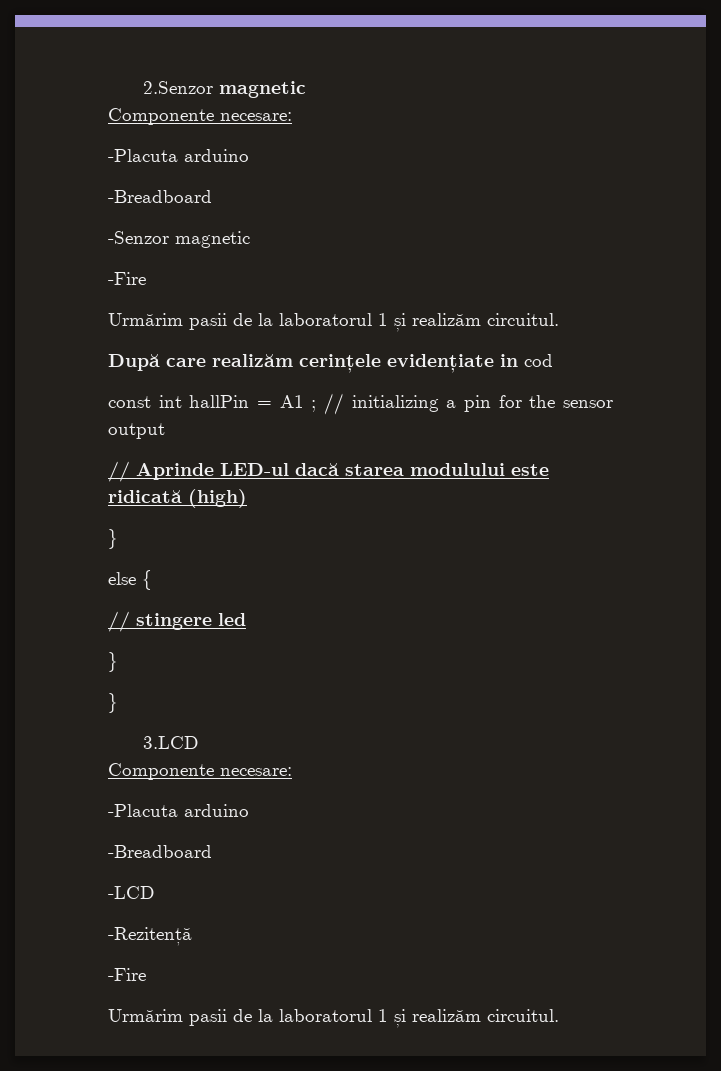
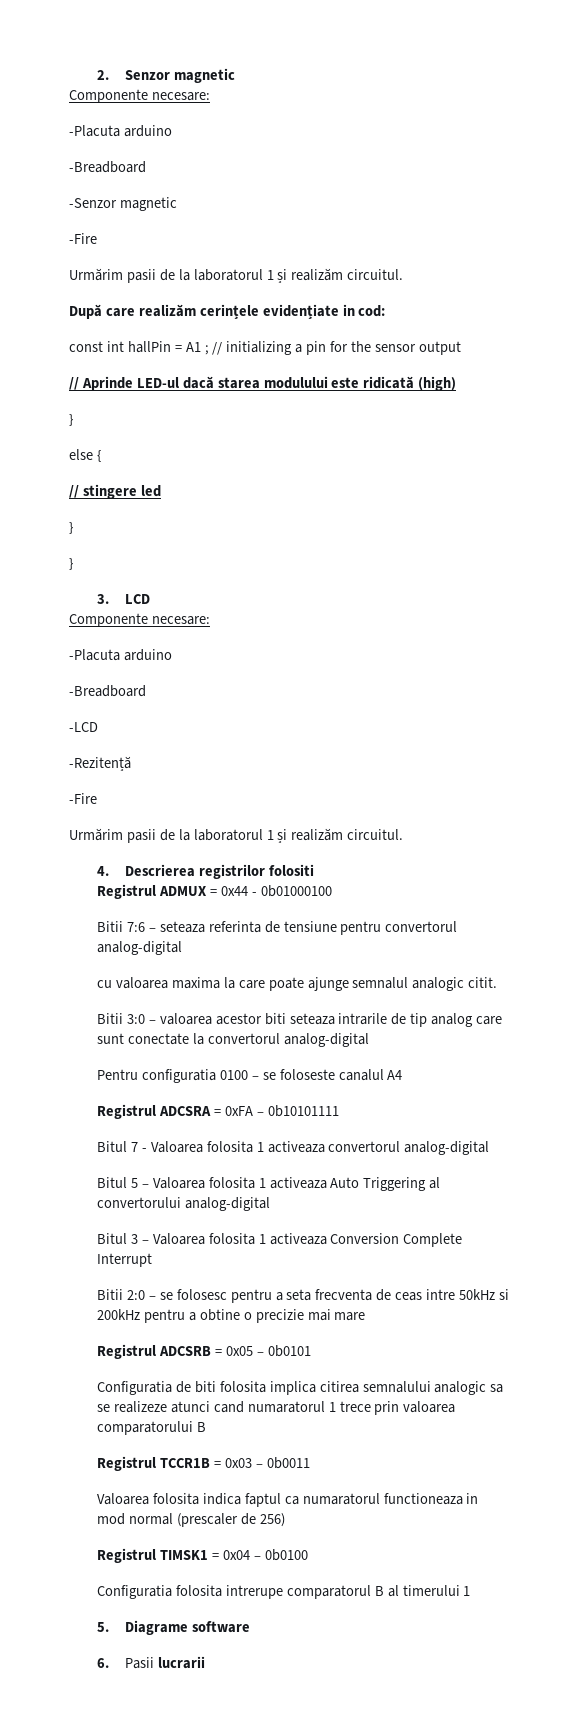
- 2.Senzor magnetic
+ 2. Senzor magnetic
- După care realizăm cerințele evidențiate in cod
+ După care realizăm cerințele evidențiate in cod:
- 3.LCD
+ 3. LCD
+ 4. Descrierea registrilor folositi
+ Registrul ADMUX = 0x44 - 0b01000100
+ Bitii 7:6 – seteaza referinta de tensiune pentru convertorul analog-digital
+ cu valoarea maxima la care poate ajunge semnalul analogic citit.
+ Bitii 3:0 – valoarea acestor biti seteaza intrarile de tip analog care sunt conectate la convertorul analog-digital
+ Pentru configuratia 0100 – se foloseste canalul A4
+ Registrul ADCSRA = 0xFA – 0b10101111
+ Bitul 7 - Valoarea folosita 1 activeaza convertorul analog-digital
+ Bitul 5 – Valoarea folosita 1 activeaza Auto Triggering al convertorului analog-digital
+ Bitul 3 – Valoarea folosita 1 activeaza Conversion Complete Interrupt
+ Bitii 2:0 – se folosesc pentru a seta frecventa de ceas intre 50kHz si 200kHz pentru a obtine o precizie mai mare
+ Registrul ADCSRB = 0x05 – 0b0101
+ Configuratia de biti folosita implica citirea semnalului analogic sa se realizeze atunci cand numaratorul 1 trece prin valoarea comparatorului B
+ Registrul TCCR1B = 0x03 – 0b0011
+ Valoarea folosita indica faptul ca numaratorul functioneaza in mod normal (prescaler de 256)
+ Registrul TIMSK1 = 0x04 – 0b0100
+ Configuratia folosita intrerupe comparatorul B al timerului 1
+ 5. Diagrame software
+ 6. Pasii lucrarii

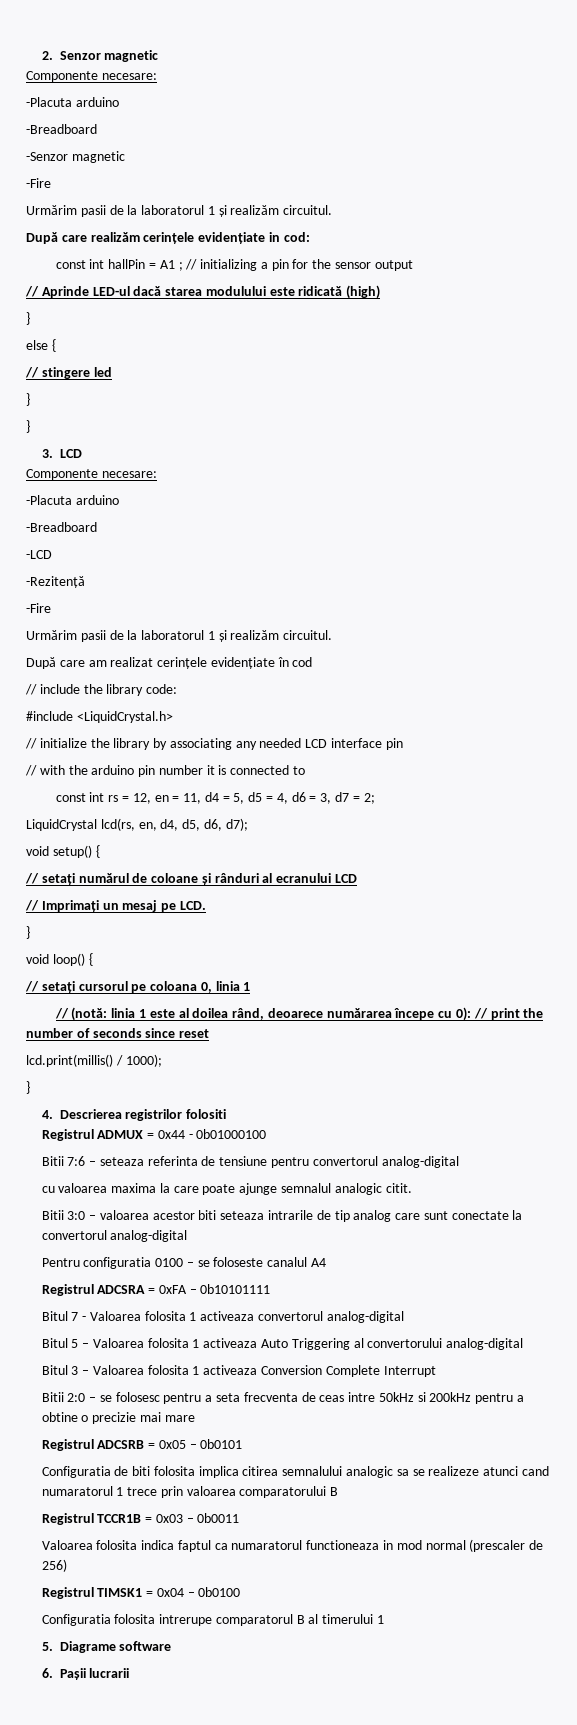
+ După care am realizat cerințele evidențiate în cod
+ // include the library code:
+ #include <LiquidCrystal.h>
+ // initialize the library by associating any needed LCD interface pin
+ // with the arduino pin number it is connected to
+ const int rs = 12, en = 11, d4 = 5, d5 = 4, d6 = 3, d7 = 2;
+ LiquidCrystal lcd(rs, en, d4, d5, d6, d7);
+ void setup() {
+ // setați numărul de coloane și rânduri al ecranului LCD
+ // Imprimați un mesaj pe LCD.
+ }
+ void loop() {
+ // setați cursorul pe coloana 0, linia 1
+ // (notă: linia 1 este al doilea rând, deoarece numărarea începe cu 0): // print the number of seconds since reset
+ lcd.print(millis() / 1000);
+ }
- 6. Pasii lucrarii
+ 6. Pașii lucrarii

